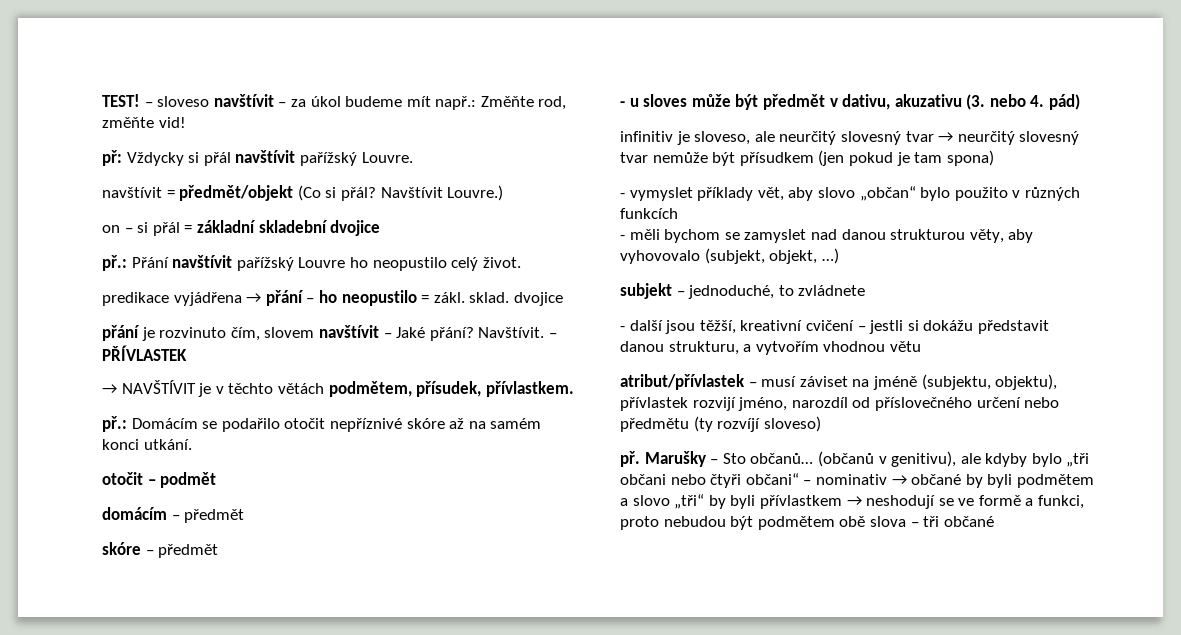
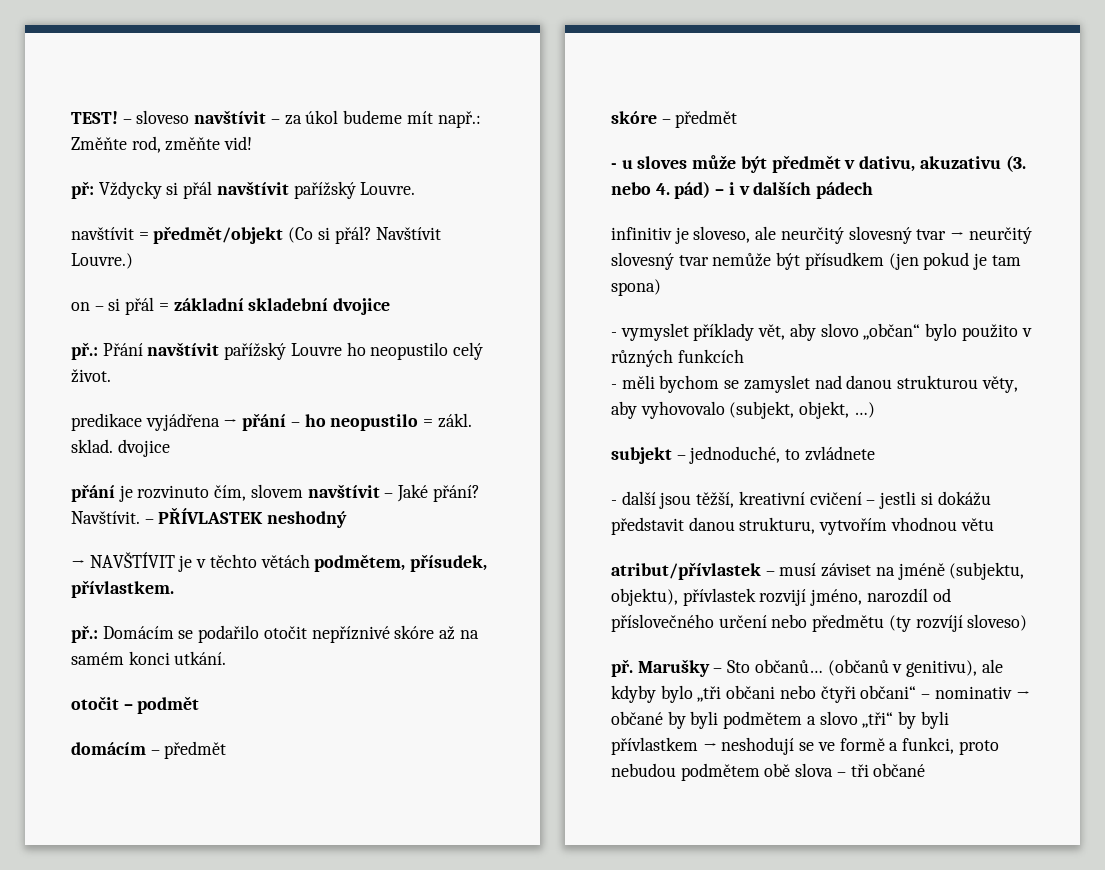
- – PŘÍVLASTEK
+ – PŘÍVLASTEK neshodný
- - u sloves může být předmět v dativu, akuzativu (3. nebo 4. pád)
+ - u sloves může být předmět v dativu, akuzativu (3. nebo 4. pád) – i v dalších pádech
- - další jsou těžší, kreativní cvičení – jestli si dokážu představit danou strukturu, a vytvořím vhodnou větu
+ - další jsou těžší, kreativní cvičení – jestli si dokážu představit danou strukturu, vytvořím vhodnou větu
- (občanů v genitivu), ale kdyby bylo „tři občani nebo čtyři občani“ – nominativ → občané by byli podmětem a slovo „tři“ by byli přívlastkem → neshodují se ve formě a funkci, proto nebudou být podmětem obě slova – tři občané
+ (občanů v genitivu), ale kdyby bylo „tři občani nebo čtyři občani“ – nominativ → občané by byli podmětem a slovo „tři“ by byli přívlastkem → neshodují se ve formě a funkci, proto nebudou podmětem obě slova – tři občané

